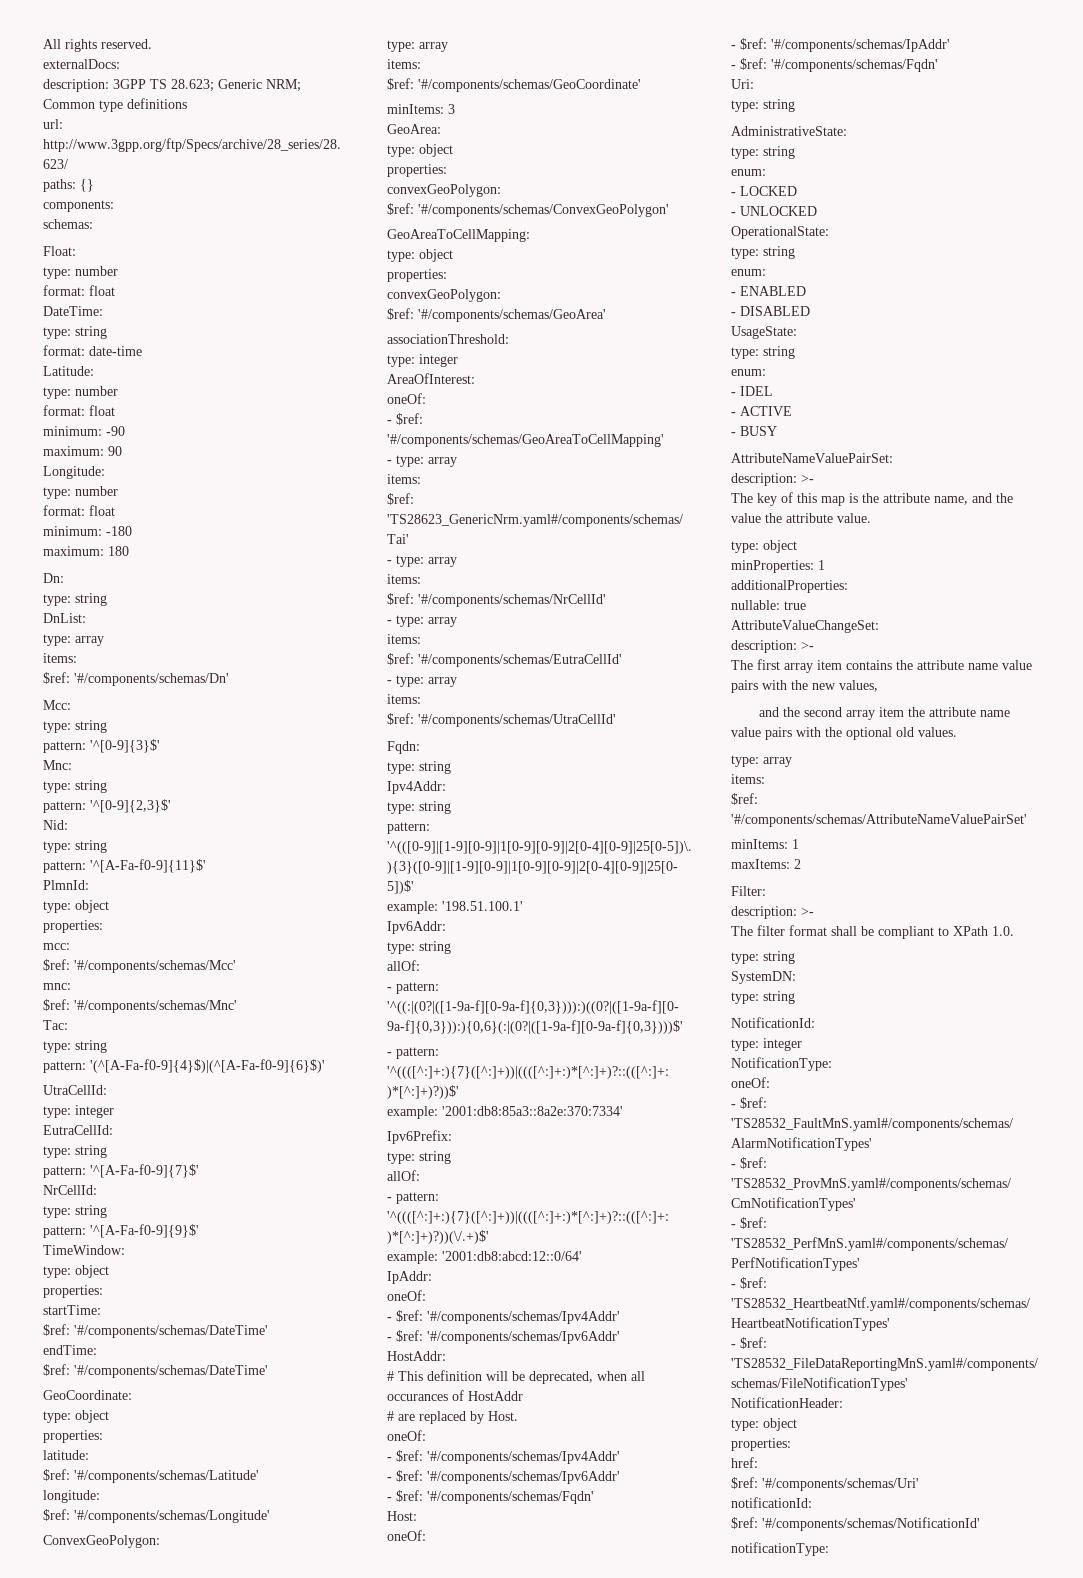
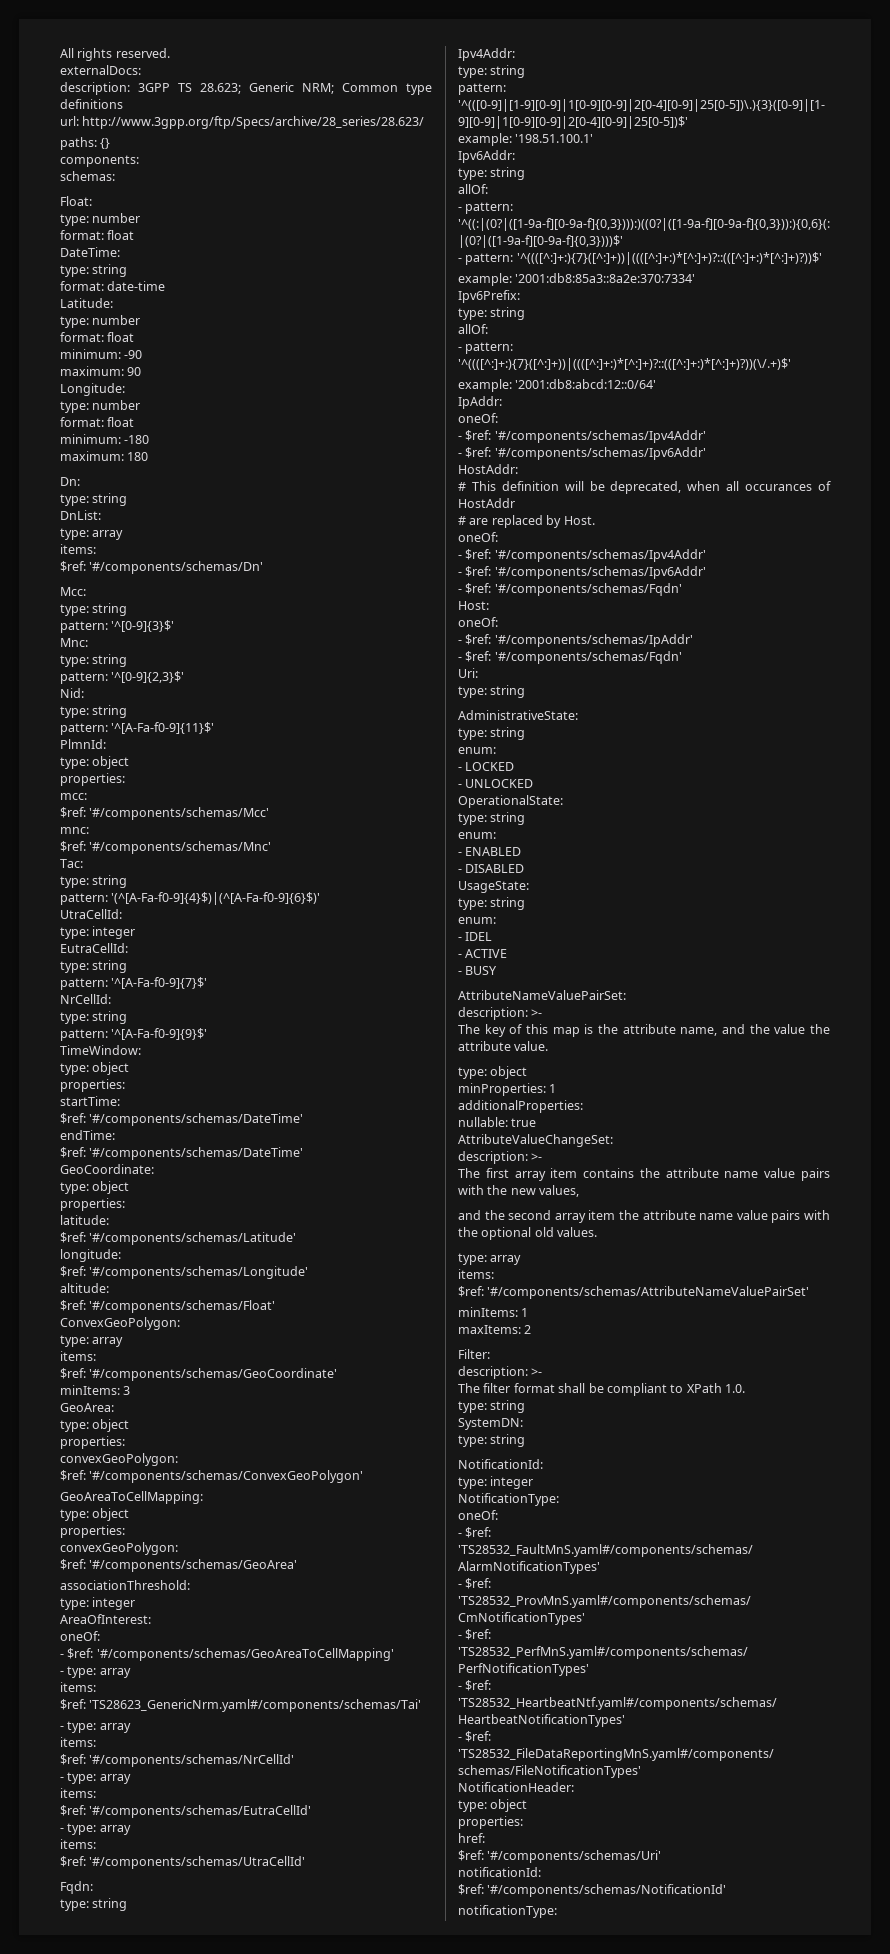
+ altitude:
+ $ref: '#/components/schemas/Float'

